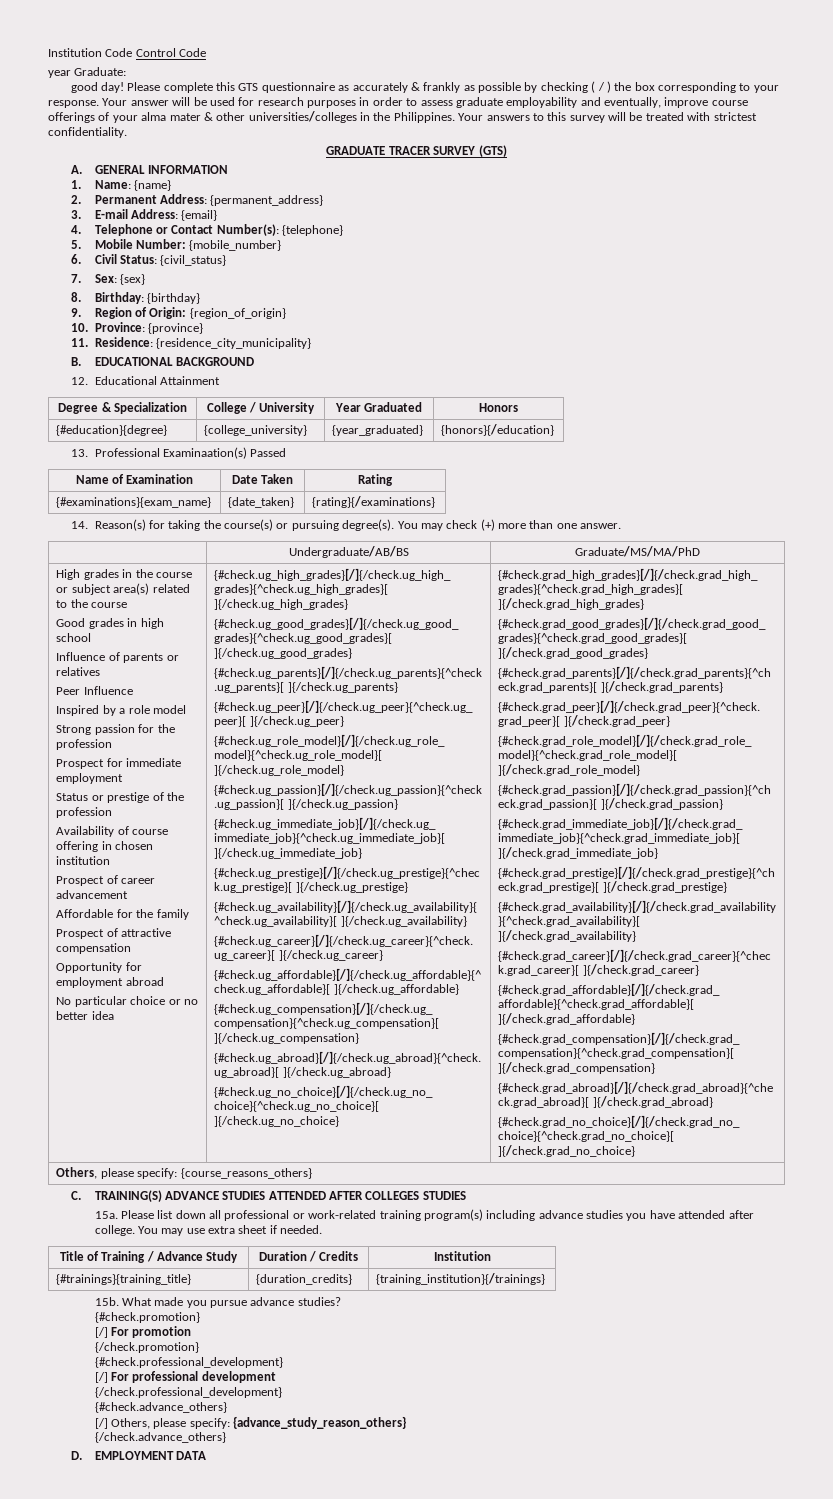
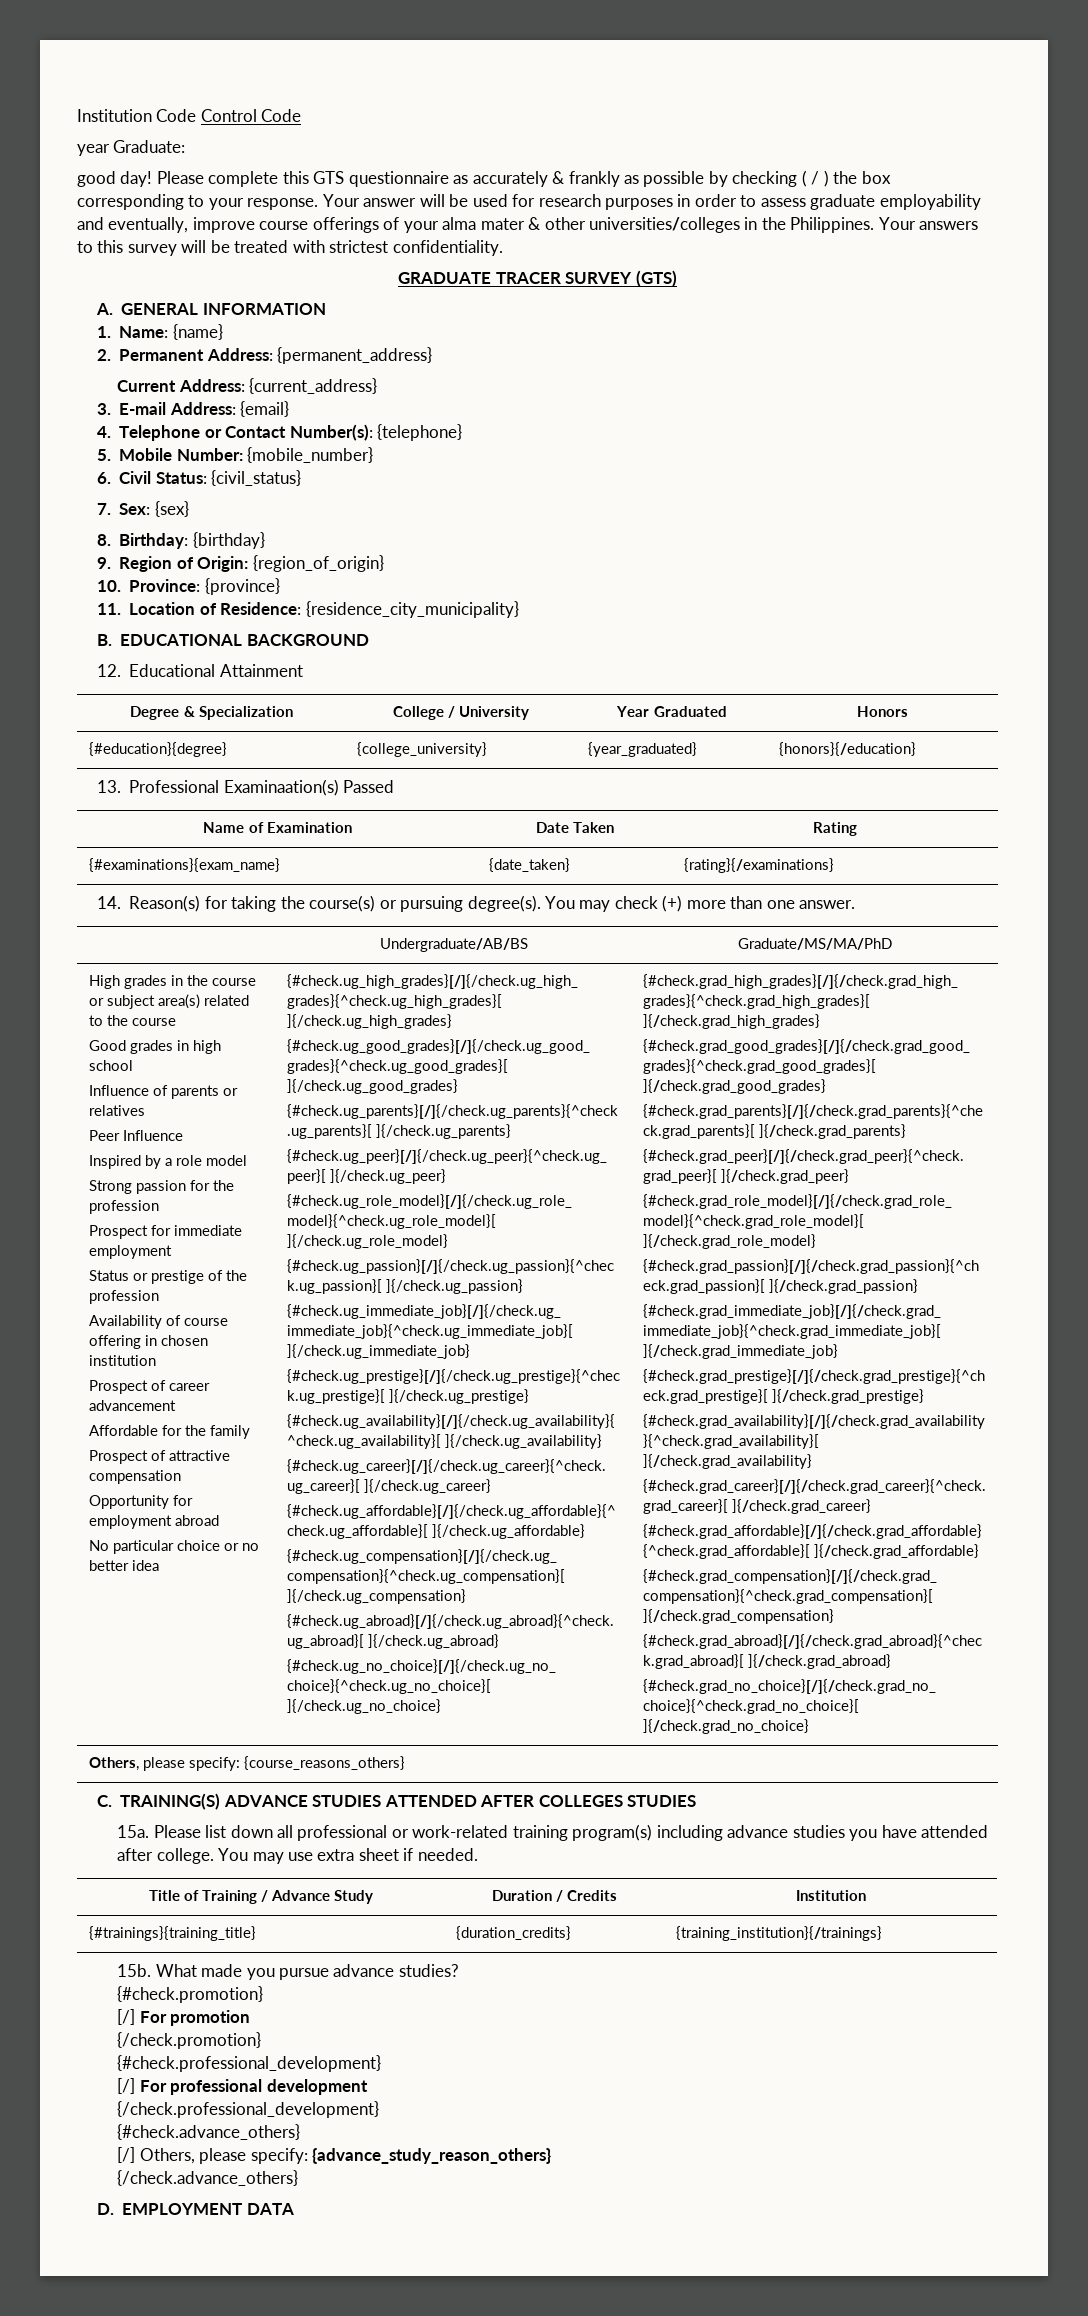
+ Current Address: {current_address}
- 11. Residence: {residence_city_municipality}
+ 11. Location of Residence: {residence_city_municipality}

